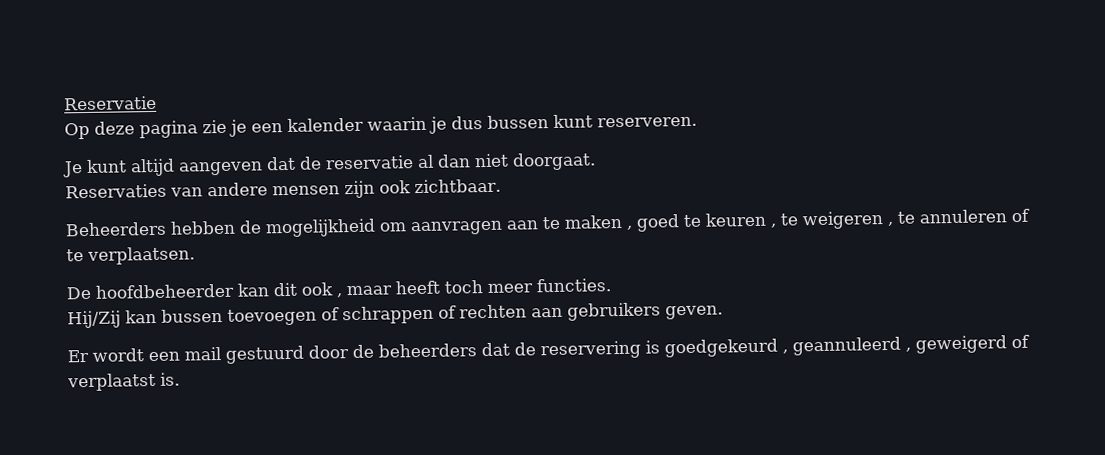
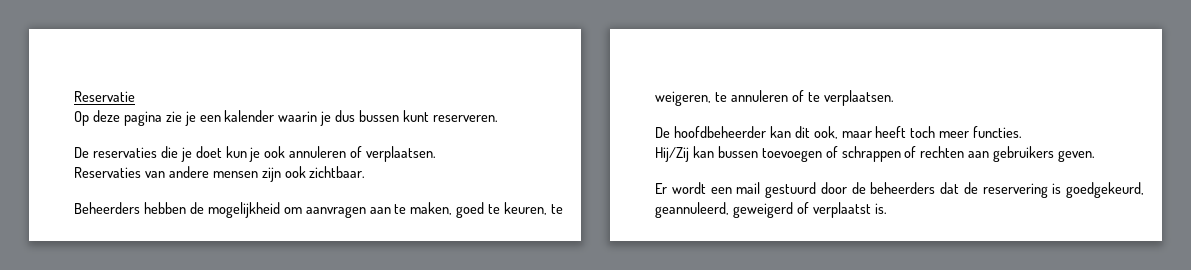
- Je kunt altijd aangeven dat de reservatie al dan niet doorgaat.
+ De reservaties die je doet kun je ook annuleren of verplaatsen.
- Beheerders hebben de mogelijkheid om aanvragen aan te maken , goed te keuren , te weigeren , te annuleren of te verplaatsen.
+ Beheerders hebben de mogelijkheid om aanvragen aan te maken, goed te keuren, te weigeren, te annuleren of te verplaatsen.
- De hoofdbeheerder kan dit ook , maar heeft toch meer functies.
+ De hoofdbeheerder kan dit ook, maar heeft toch meer functies.
- Er wordt een mail gestuurd door de beheerders dat de reservering is goedgekeurd , geannuleerd , geweigerd of verplaatst is.
+ Er wordt een mail gestuurd door de beheerders dat de reservering is goedgekeurd, geannuleerd, geweigerd of verplaatst is.

